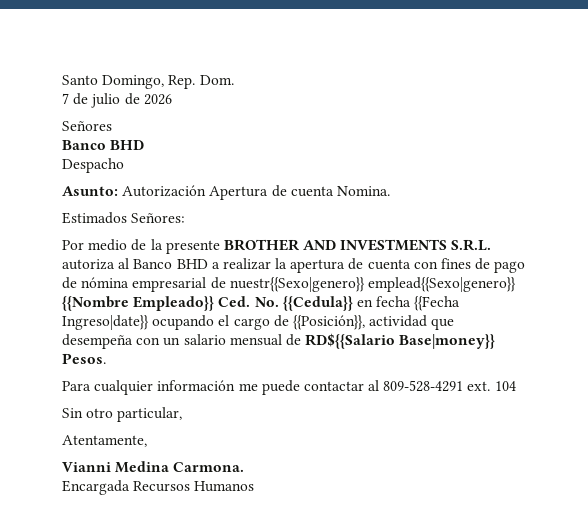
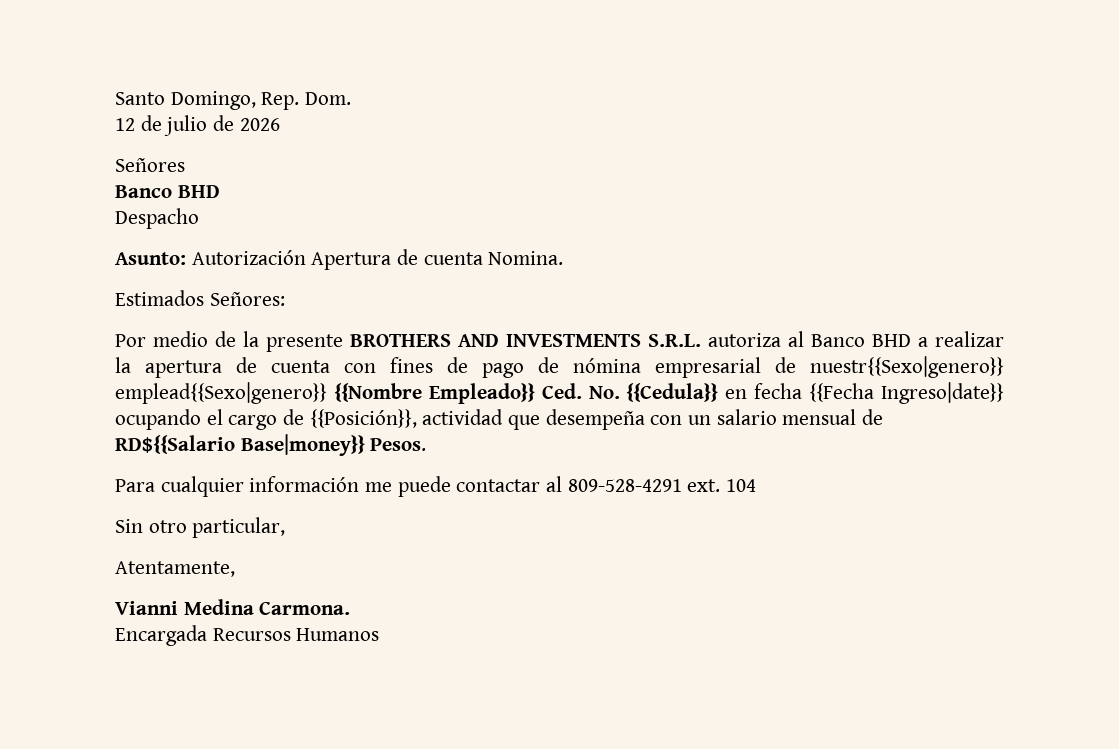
- 7 de julio de 2026
+ 12 de julio de 2026
- Por medio de la presente BROTHER AND INVESTMENTS S.R.L. autoriza al Banco BHD a realizar la apertura de cuenta con fines de pago de nómina empresarial de nuestr{{Sexo|genero}} emplead{{Sexo|genero}} {{Nombre Empleado}} Ced. No. {{Cedula}} en fecha {{Fecha Ingreso|date}} ocupando el cargo de {{Posición}}, actividad que desempeña con un salario mensual de RD${{Salario Base|money}} Pesos.
+ Por medio de la presente BROTHERS AND INVESTMENTS S.R.L. autoriza al Banco BHD a realizar la apertura de cuenta con fines de pago de nómina empresarial de nuestr{{Sexo|genero}} emplead{{Sexo|genero}} {{Nombre Empleado}} Ced. No. {{Cedula}} en fecha {{Fecha Ingreso|date}} ocupando el cargo de {{Posición}}, actividad que desempeña con un salario mensual de RD${{Salario Base|money}} Pesos.

